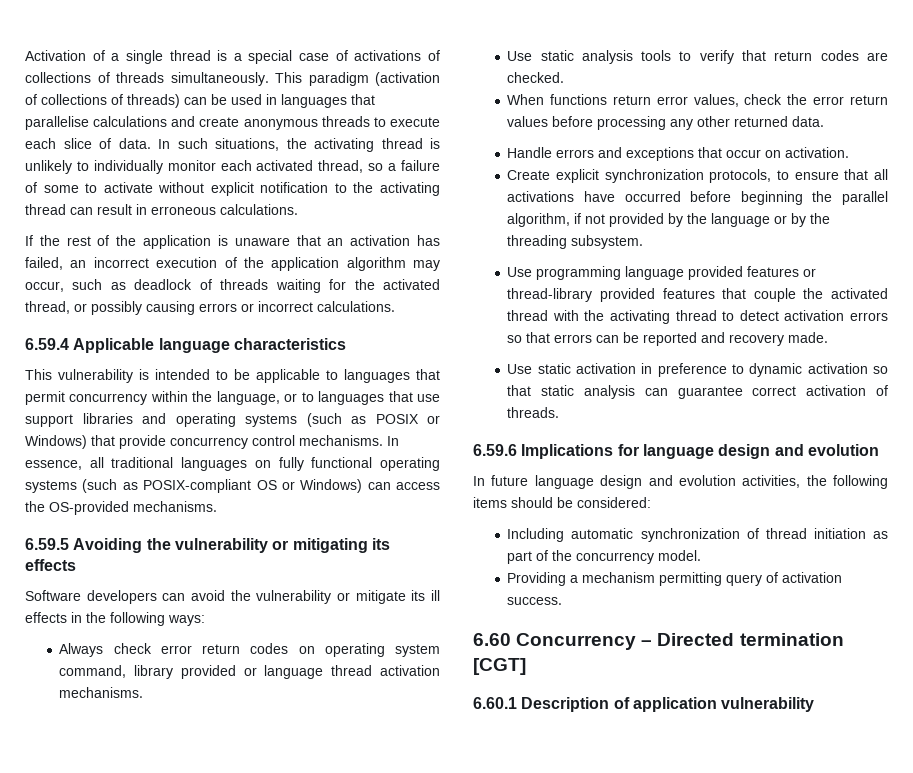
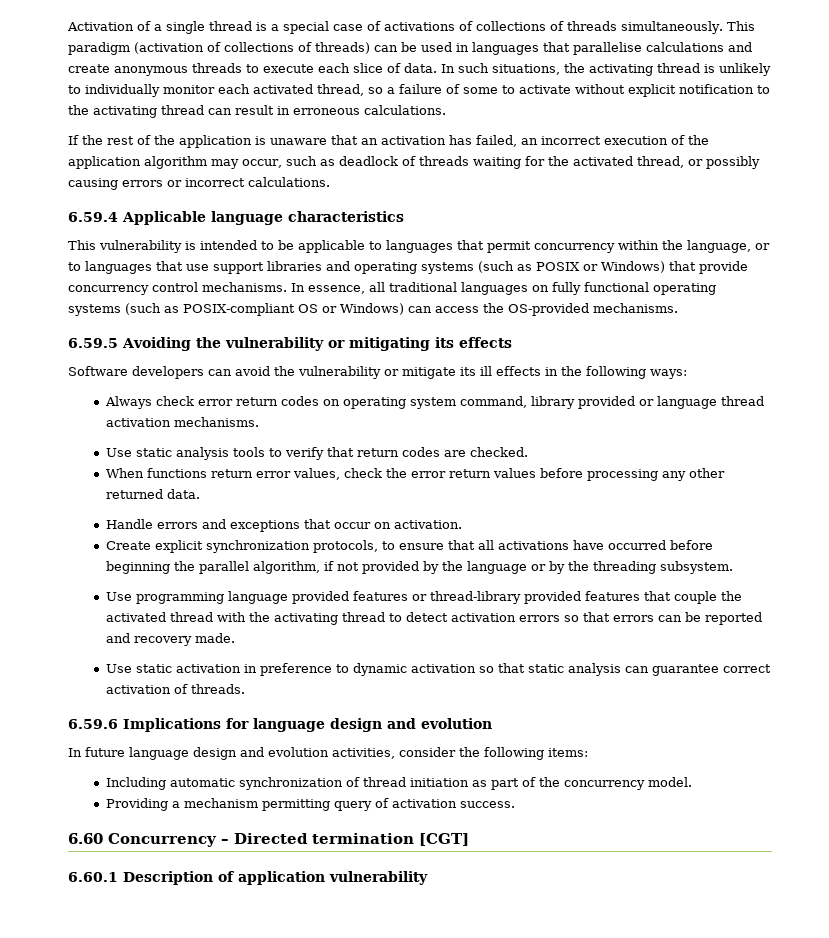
- In future language design and evolution activities, the following items should be considered:
+ In future language design and evolution activities, consider the following items:

